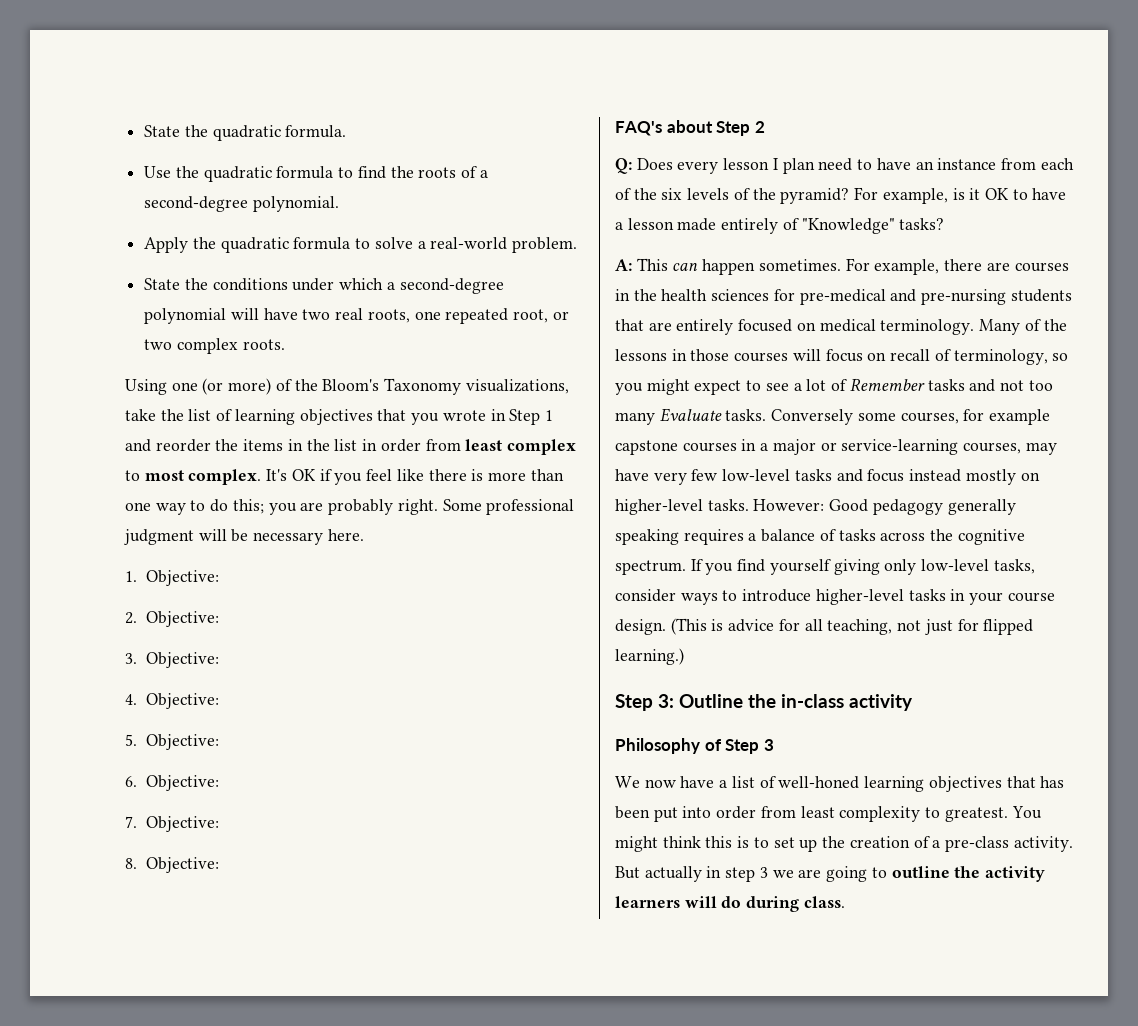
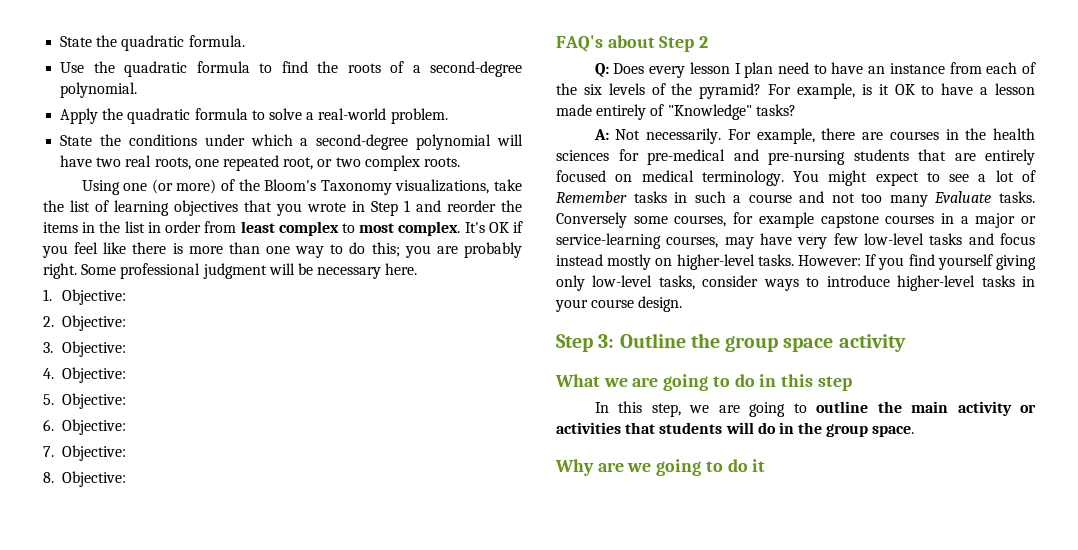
- A: This can happen sometimes.
+ A: Not necessarily.
- Many of the lessons in those courses will focus on recall of terminology, so you might expect to see a lot of Remember tasks and not too many Evaluate tasks.
+ You might expect to see a lot of Remember tasks in such a course and not too many Evaluate tasks.
- However: Good pedagogy generally speaking requires a balance of tasks across the cognitive spectrum. If you find yourself giving only low-level tasks, consider ways to introduce higher-level tasks in your course design. (This is advice for all teaching, not just for flipped learning.)
+ However: If you find yourself giving only low-level tasks, consider ways to introduce higher-level tasks in your course design.
- Step 3: Outline the in-class activity
+ Step 3: Outline the group space activity
- Philosophy of Step 3
- We now have a list of well-honed learning objectives that has been put into order from least complexity to greatest. You might think this is to set up the creation of a pre-class activity. But actually in step 3 we are going to outline the activity learners will do during class.
+ What we are going to do in this step
+ In this step, we are going to outline the main activity or activities that students will do in the group space.
+ Why are we going to do it

